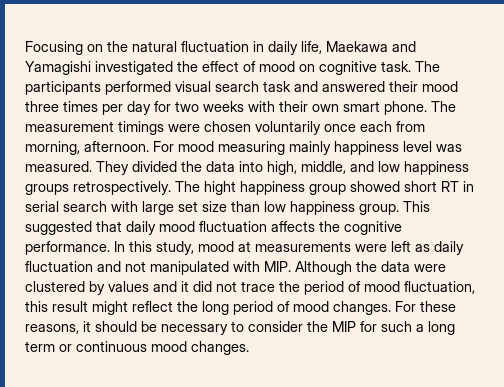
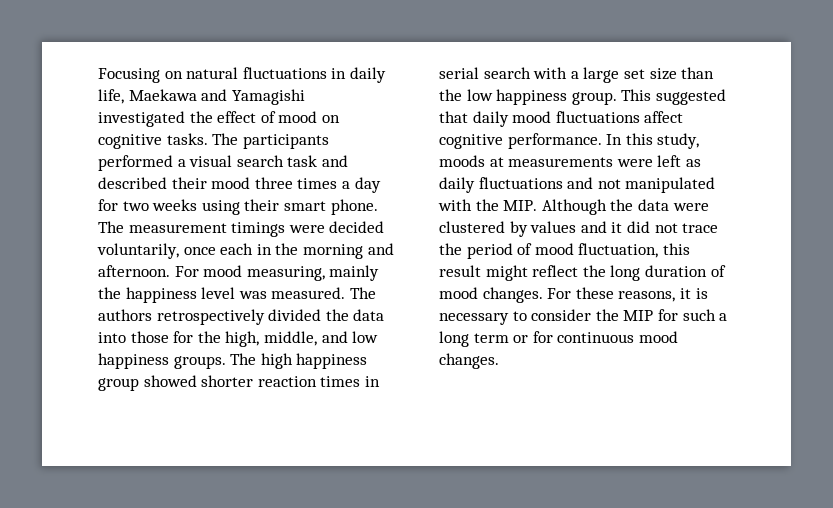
- Focusing on the natural fluctuation in daily life, Maekawa and Yamagishi investigated the effect of mood on cognitive task.
+ Focusing on natural fluctuations in daily life, Maekawa and Yamagishi investigated the effect of mood on cognitive tasks.
- The participants performed visual search task and answered their mood three times per day for two weeks with their own smart phone.
+ The participants performed a visual search task and described their mood three times a day for two weeks using their smart phone.
- The measurement timings were chosen voluntarily once each from morning, afternoon. For mood measuring mainly happiness level was measured.
+ The measurement timings were decided voluntarily, once each in the morning and afternoon. For mood measuring, mainly the happiness level was measured.
- They divided the data into high, middle, and low happiness groups retrospectively. The hight happiness group showed short RT in serial search with large set size than low happiness group.
+ The authors retrospectively divided the data into those for the high, middle, and low happiness groups. The high happiness group showed shorter reaction times in serial search with a large set size than the low happiness group.
- This suggested that daily mood fluctuation affects the cognitive performance.
+ This suggested that daily mood fluctuations affect cognitive performance.
- In this study, mood at measurements were left as daily fluctuation and not manipulated with MIP. Although the data were clustered by values and it did not trace the period of mood fluctuation, this result might reflect the long period of mood changes.
+ In this study, moods at measurements were left as daily fluctuations and not manipulated with the MIP. Although the data were clustered by values and it did not trace the period of mood fluctuation, this result might reflect the long duration of mood changes.
- For these reasons, it should be necessary to consider the MIP for such a long term or continuous mood changes.
+ For these reasons, it is necessary to consider the MIP for such a long term or for continuous mood changes.

